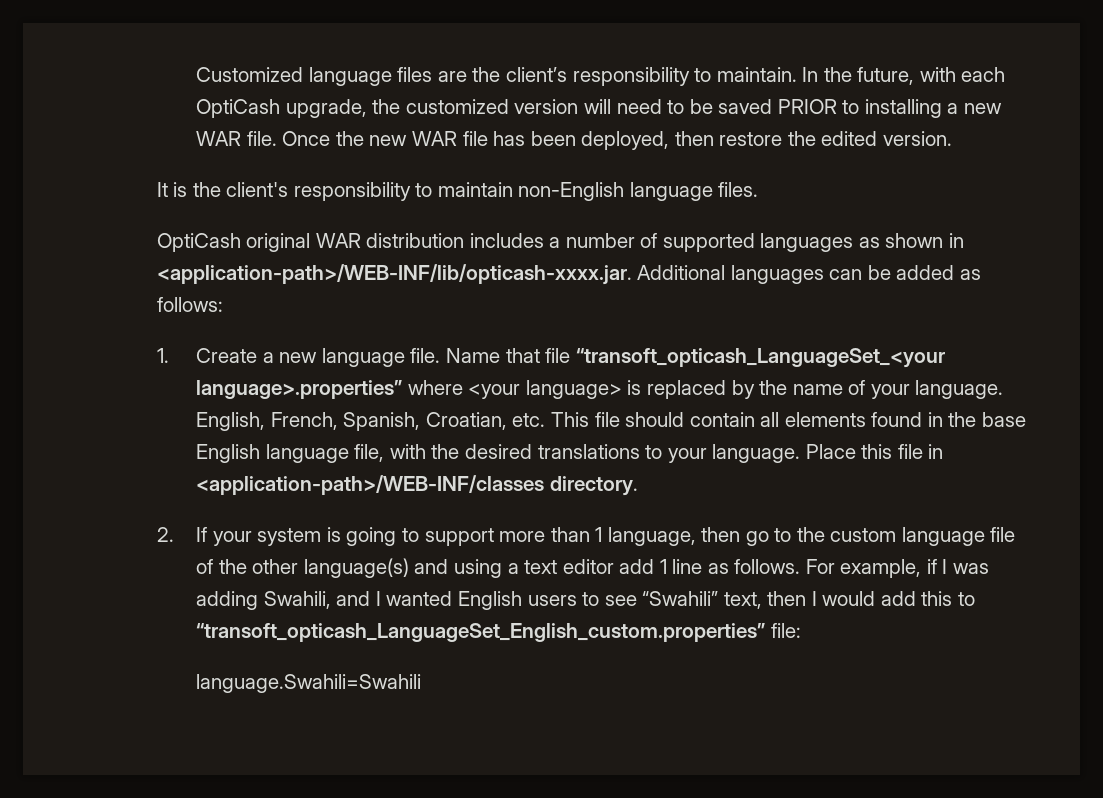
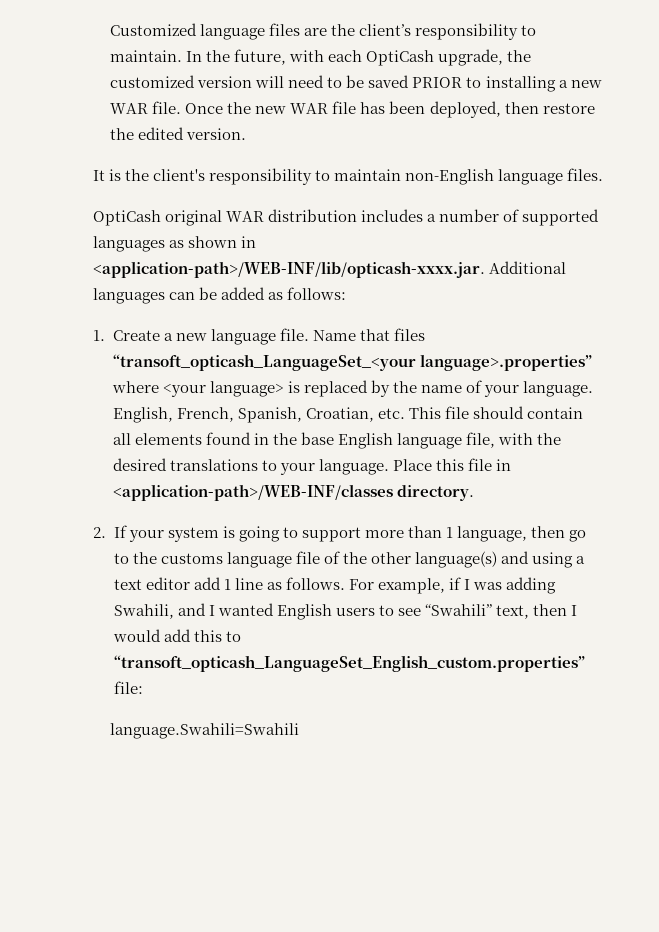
- Name that file “transoft_opticash_LanguageSet_<your language>.properties” where <your language> is replaced by the name of your language.
+ Name that files “transoft_opticash_LanguageSet_<your language>.properties” where <your language> is replaced by the name of your language.
- 2. If your system is going to support more than 1 language, then go to the custom language file of the other language(s) and using a text editor add 1 line as follows.
+ 2. If your system is going to support more than 1 language, then go to the customs language file of the other language(s) and using a text editor add 1 line as follows.

